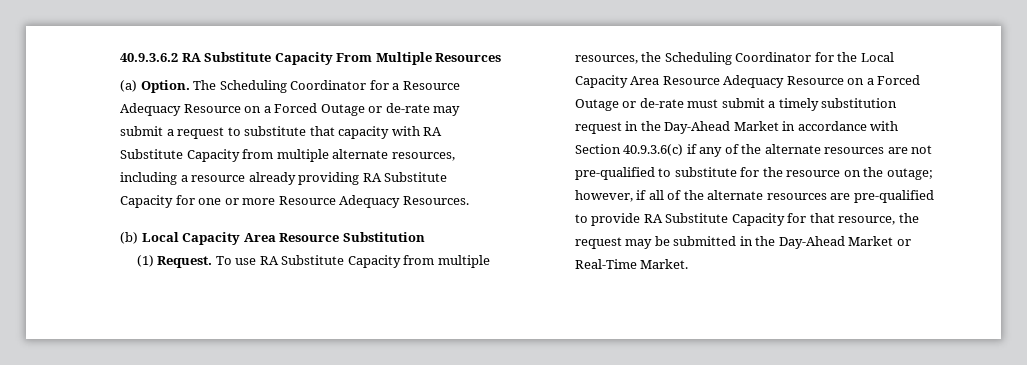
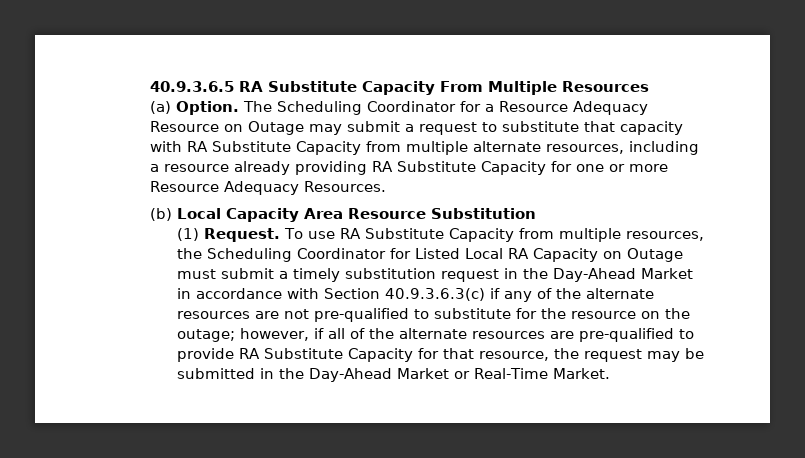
- 40.9.3.6.2 RA Substitute Capacity From Multiple Resources
+ 40.9.3.6.5 RA Substitute Capacity From Multiple Resources
- The Scheduling Coordinator for a Resource Adequacy Resource on a Forced Outage or de-rate may submit a request to substitute that capacity with RA Substitute Capacity from multiple alternate resources, including a resource already providing RA Substitute Capacity for one or more Resource Adequacy Resources.
+ The Scheduling Coordinator for a Resource Adequacy Resource on Outage may submit a request to substitute that capacity with RA Substitute Capacity from multiple alternate resources, including a resource already providing RA Substitute Capacity for one or more Resource Adequacy Resources.
- To use RA Substitute Capacity from multiple resources, the Scheduling Coordinator for the Local Capacity Area Resource Adequacy Resource on a Forced Outage or de-rate must submit a timely substitution request in the Day-Ahead Market in accordance with Section 40.9.3.6(c) if any of the alternate resources are not pre-qualified to substitute for the resource on the outage;
+ To use RA Substitute Capacity from multiple resources, the Scheduling Coordinator for Listed Local RA Capacity on Outage must submit a timely substitution request in the Day-Ahead Market in accordance with Section 40.9.3.6.3(c) if any of the alternate resources are not pre-qualified to substitute for the resource on the outage;

